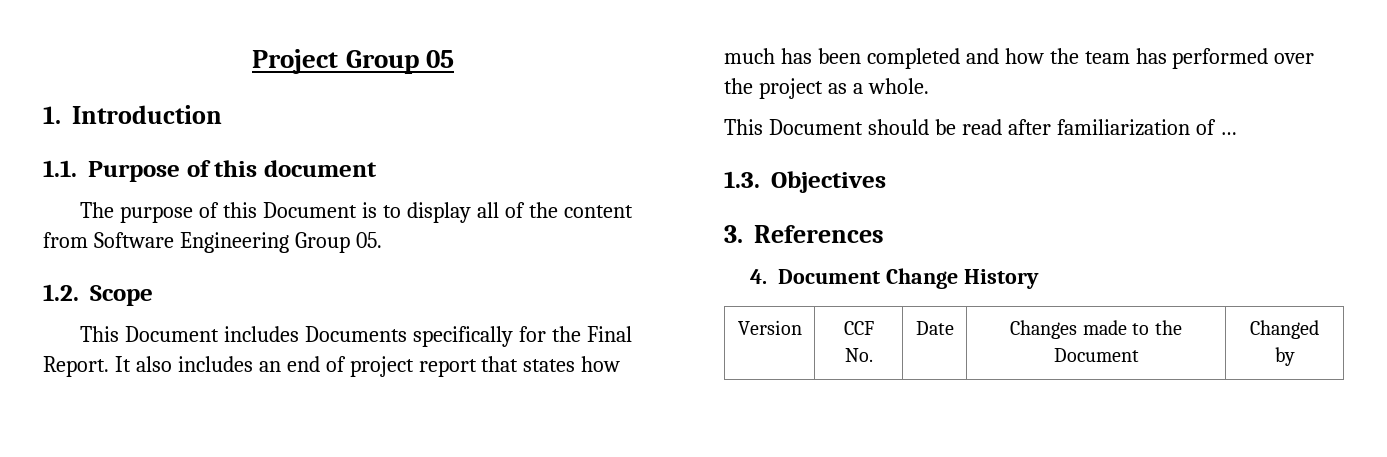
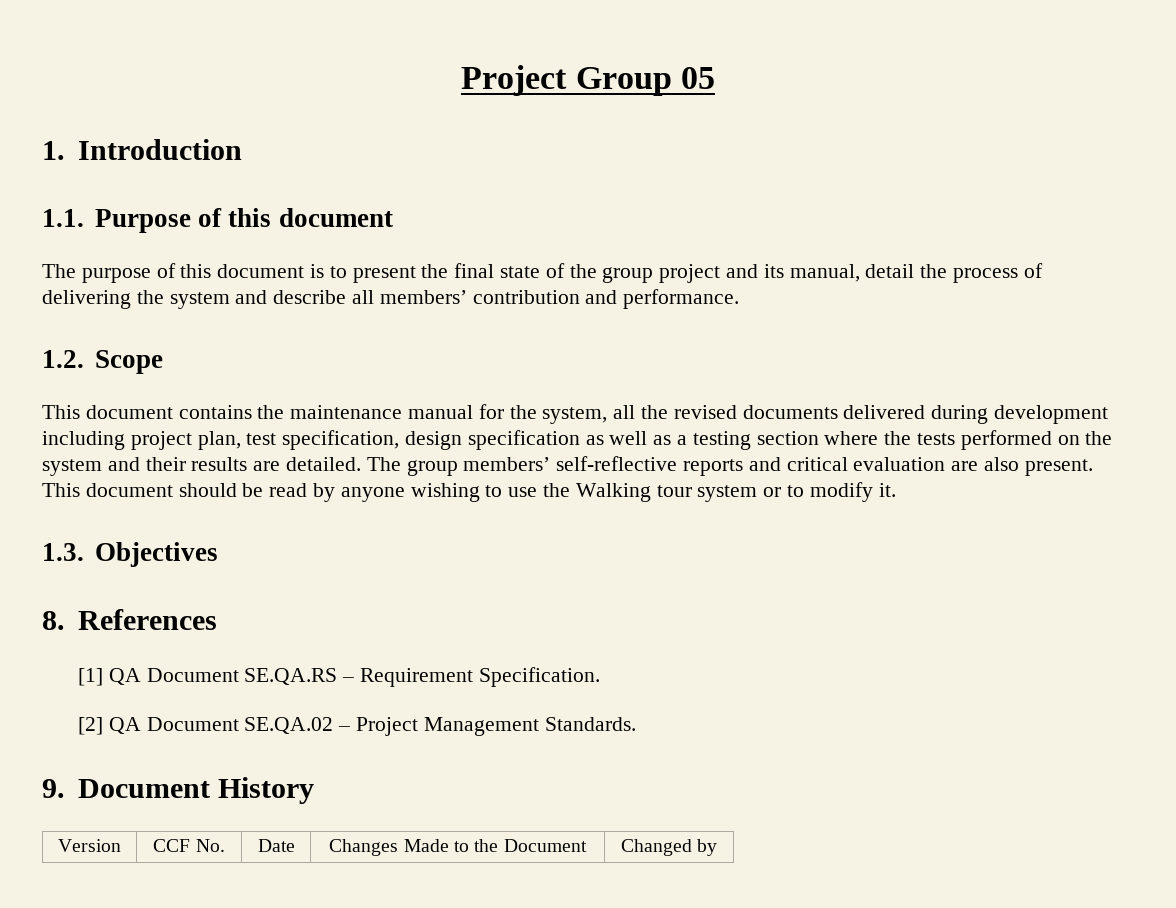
- The purpose of this Document is to display all of the content from Software Engineering Group 05.
+ The purpose of this document is to present the final state of the group project and its manual, detail the process of delivering the system and describe all members’ contribution and performance.
  1.2. Scope
- This Document includes Documents specifically for the Final Report. It also includes an end of project report that states how much has been completed and how the team has performed over the project as a whole.
- This Document should be read after familiarization of …
+ This document contains the maintenance manual for the system, all the revised documents delivered during development including project plan, test specification, design specification as well as a testing section where the tests performed on the system and their results are detailed. The group members’ self-reflective reports and critical evaluation are also present. This document should be read by anyone wishing to use the Walking tour system or to modify it.
- 3. References
+ 8. References
- 4. Document Change History
+ [1] QA Document SE.QA.RS – Requirement Specification.
+ [2] QA Document SE.QA.02 – Project Management Standards.
+ 9. Document History
- Version | CCF No. | Date | Changes made to the Document | Changed by
+ Version | CCF No. | Date | Changes Made to the Document | Changed by

